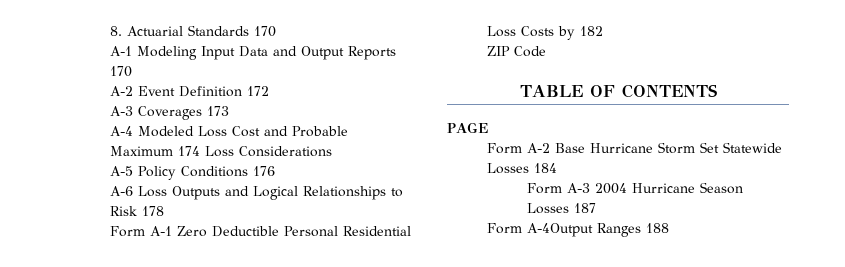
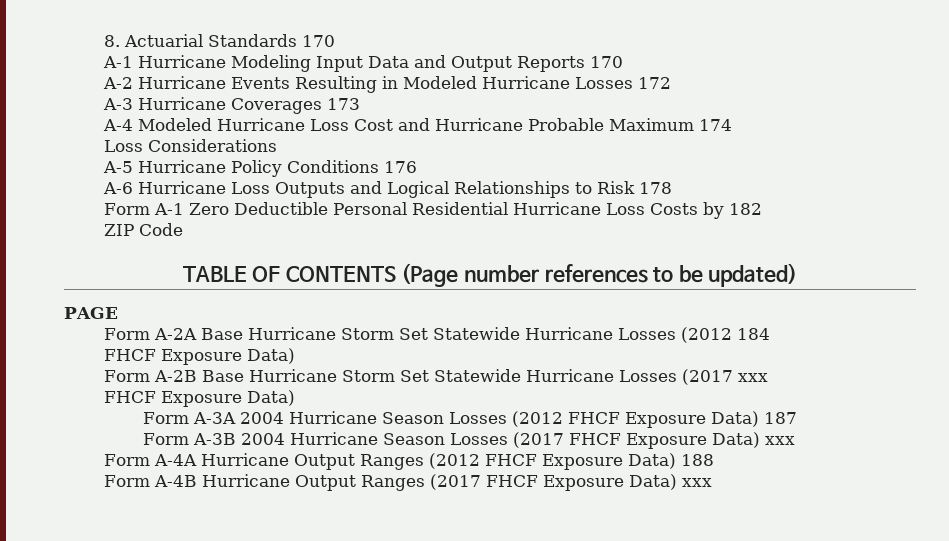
- A-1 Modeling Input Data and Output Reports 170
+ A-1 Hurricane Modeling Input Data and Output Reports 170
- A-2 Event Definition 172
+ A-2 Hurricane Events Resulting in Modeled Hurricane Losses 172
- A-3 Coverages 173
+ A-3 Hurricane Coverages 173
- A-4 Modeled Loss Cost and Probable Maximum 174 Loss Considerations
+ A-4 Modeled Hurricane Loss Cost and Hurricane Probable Maximum 174
+ Loss Considerations
- A-5 Policy Conditions 176
+ A-5 Hurricane Policy Conditions 176
- A-6 Loss Outputs and Logical Relationships to Risk 178
+ A-6 Hurricane Loss Outputs and Logical Relationships to Risk 178
- Form A-1 Zero Deductible Personal Residential Loss Costs by 182
+ Form A-1 Zero Deductible Personal Residential Hurricane Loss Costs by 182
- TABLE OF CONTENTS
+ TABLE OF CONTENTS (Page number references to be updated)
- Form A-2 Base Hurricane Storm Set Statewide Losses 184
- Form A-3 2004 Hurricane Season Losses 187
- Form A-4Output Ranges 188
+ Form A-2A Base Hurricane Storm Set Statewide Hurricane Losses (2012 184
+ FHCF Exposure Data)
+ Form A-2B Base Hurricane Storm Set Statewide Hurricane Losses (2017 xxx
+ FHCF Exposure Data)
+ Form A-3A 2004 Hurricane Season Losses (2012 FHCF Exposure Data) 187
+ Form A-3B 2004 Hurricane Season Losses (2017 FHCF Exposure Data) xxx
+ Form A-4A Hurricane Output Ranges (2012 FHCF Exposure Data) 188
+ Form A-4B Hurricane Output Ranges (2017 FHCF Exposure Data) xxx

